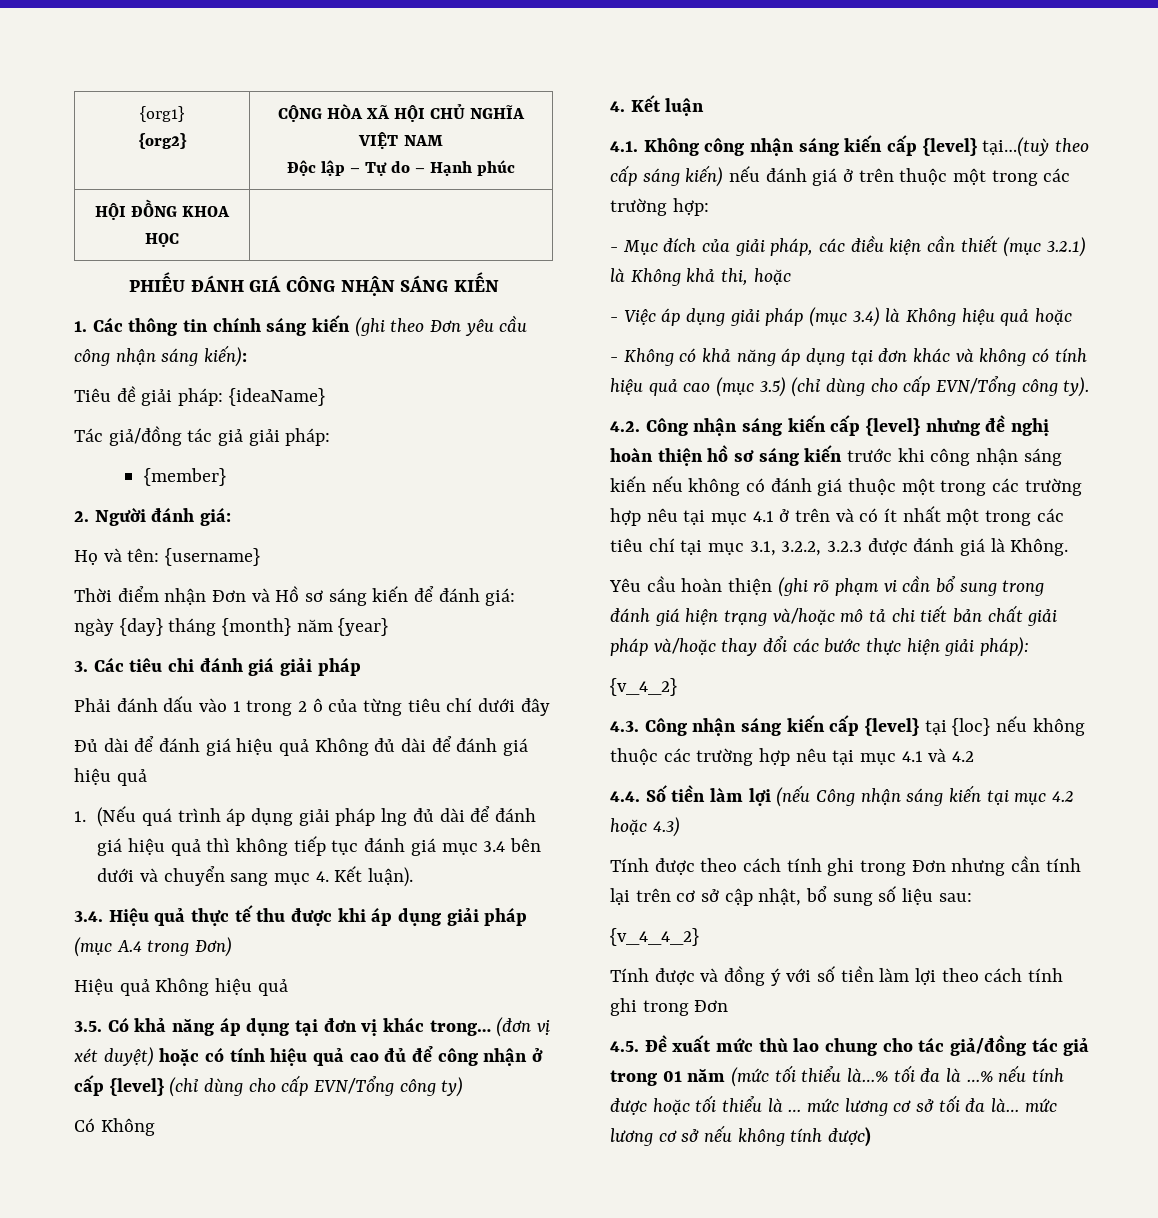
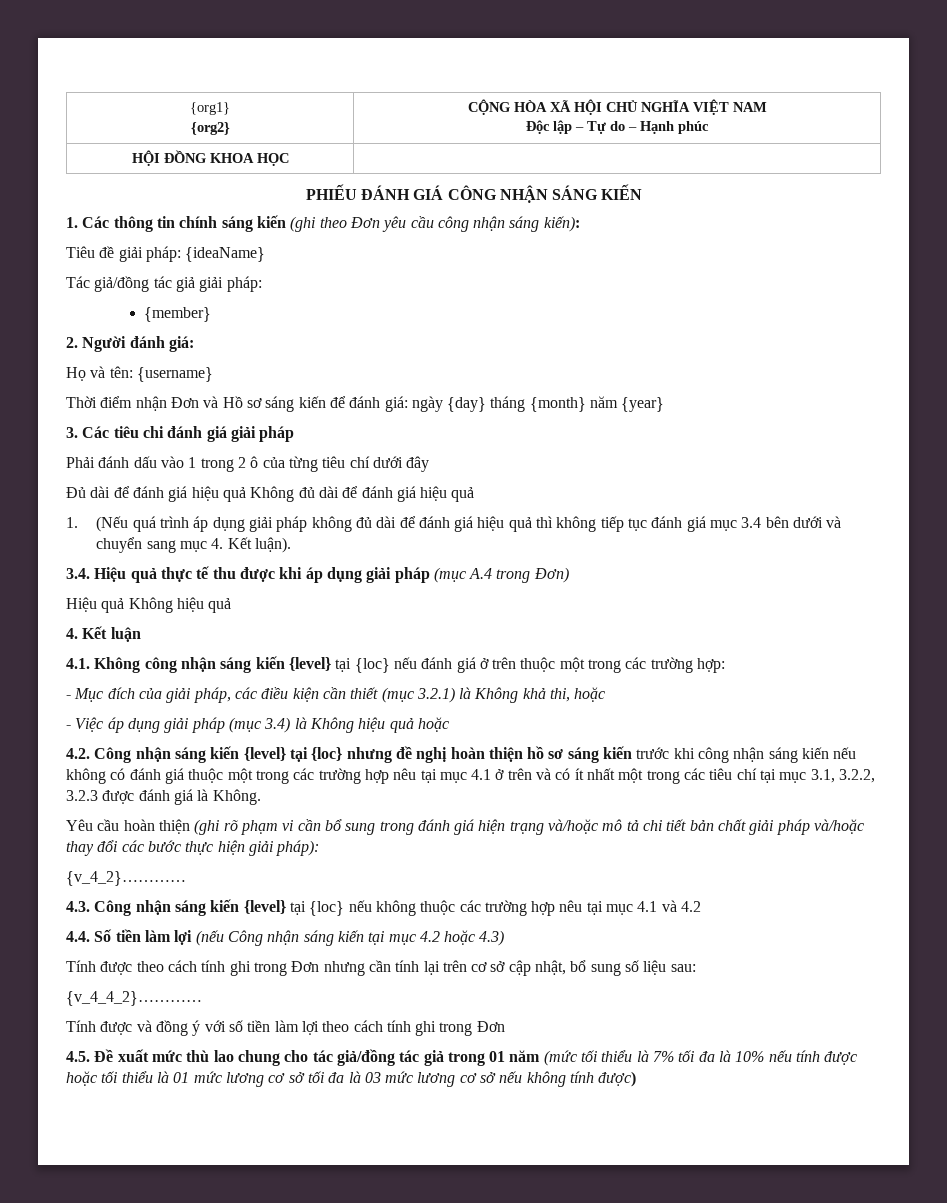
- 1. (Nếu quá trình áp dụng giải pháp lng đủ dài để đánh giá hiệu quả thì không tiếp tục đánh giá mục 3.4 bên dưới và chuyển sang mục 4. Kết luận).
+ 1. (Nếu quá trình áp dụng giải pháp không đủ dài để đánh giá hiệu quả thì không tiếp tục đánh giá mục 3.4 bên dưới và chuyển sang mục 4. Kết luận).
- 3.5. Có khả năng áp dụng tại đơn vị khác trong… (đơn vị xét duyệt) hoặc có tính hiệu quả cao đủ để công nhận ở cấp {level} (chỉ dùng cho cấp EVN/Tổng công ty)
- Có Không
- 4.1. Không công nhận sáng kiến cấp {level} tại…(tuỳ theo cấp sáng kiến) nếu đánh giá ở trên thuộc một trong các trường hợp:
+ 4.1. Không công nhận sáng kiến {level} tại {loc} nếu đánh giá ở trên thuộc một trong các trường hợp:
- - Không có khả năng áp dụng tại đơn khác và không có tính hiệu quả cao (mục 3.5) (chỉ dùng cho cấp EVN/Tổng công ty).
- 4.2. Công nhận sáng kiến cấp {level} nhưng đề nghị hoàn thiện hồ sơ sáng kiến trước khi công nhận sáng kiến nếu không có đánh giá thuộc một trong các trường hợp nêu tại mục 4.1 ở trên và có ít nhất một trong các tiêu chí tại mục 3.1, 3.2.2, 3.2.3 được đánh giá là Không.
+ 4.2. Công nhận sáng kiến {level} tại {loc} nhưng đề nghị hoàn thiện hồ sơ sáng kiến trước khi công nhận sáng kiến nếu không có đánh giá thuộc một trong các trường hợp nêu tại mục 4.1 ở trên và có ít nhất một trong các tiêu chí tại mục 3.1, 3.2.2, 3.2.3 được đánh giá là Không.
- {v_4_2}
+ {v_4_2}…………
- 4.3. Công nhận sáng kiến cấp {level} tại {loc} nếu không thuộc các trường hợp nêu tại mục 4.1 và 4.2
+ 4.3. Công nhận sáng kiến {level} tại {loc} nếu không thuộc các trường hợp nêu tại mục 4.1 và 4.2
- {v_4_4_2}
+ {v_4_4_2}…………
- 4.5. Đề xuất mức thù lao chung cho tác giả/đồng tác giả trong 01 năm (mức tối thiểu là…% tối đa là …% nếu tính được hoặc tối thiểu là … mức lương cơ sở tối đa là… mức lương cơ sở nếu không tính được)
+ 4.5. Đề xuất mức thù lao chung cho tác giả/đồng tác giả trong 01 năm (mức tối thiểu là 7% tối đa là 10% nếu tính được hoặc tối thiểu là 01 mức lương cơ sở tối đa là 03 mức lương cơ sở nếu không tính được)

